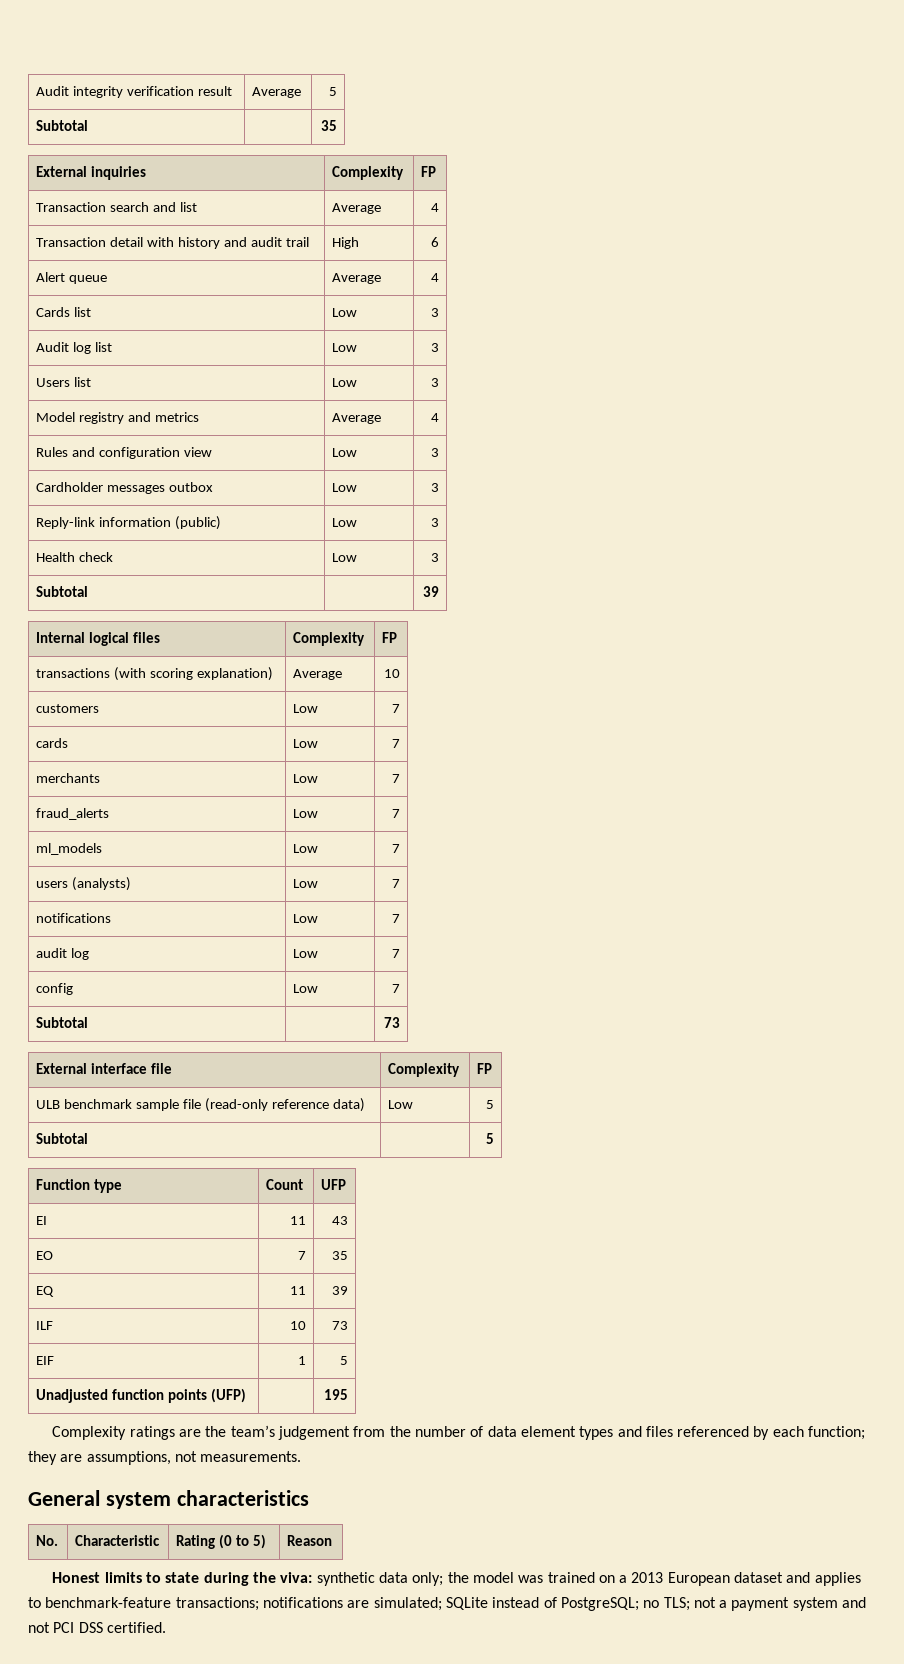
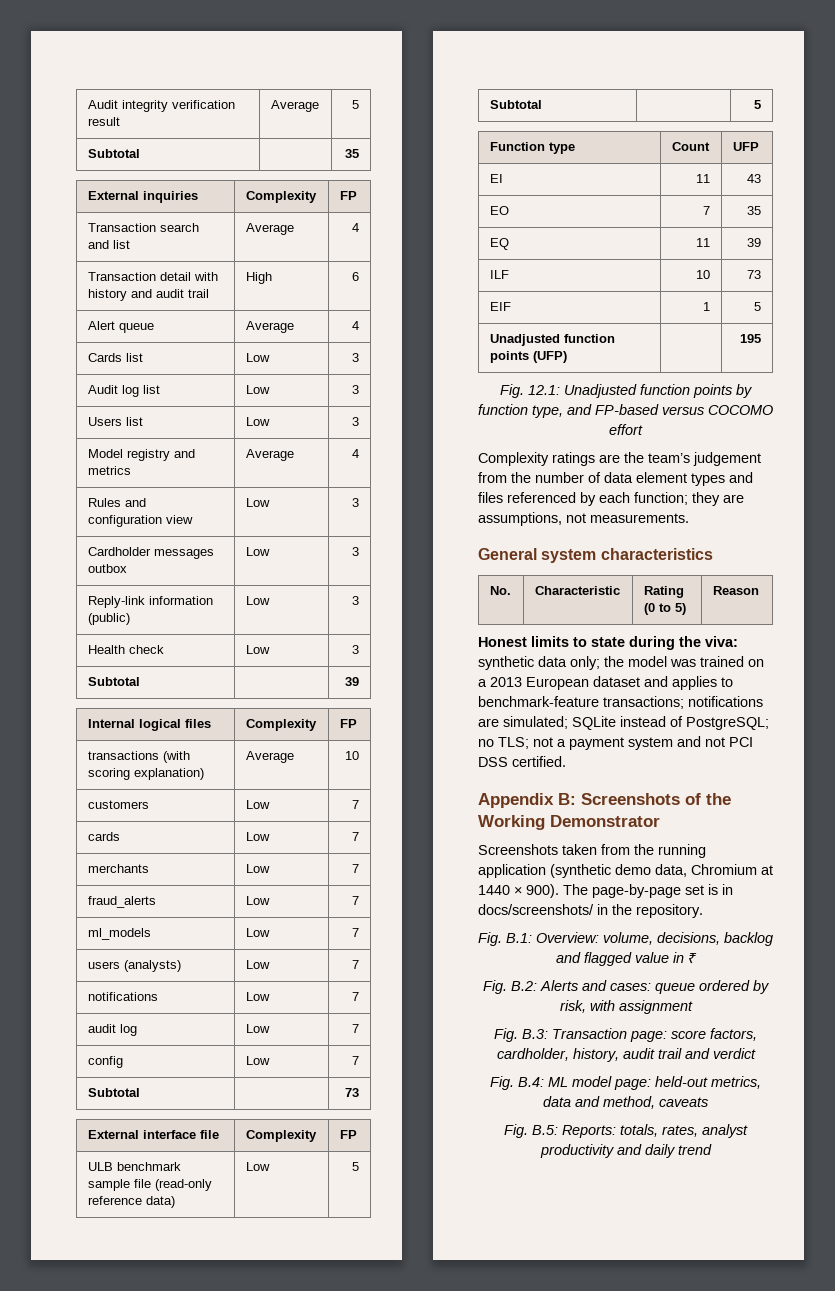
+ Fig. 12.1: Unadjusted function points by function type, and FP-based versus COCOMO effort
+ Appendix B: Screenshots of the Working Demonstrator
+ Screenshots taken from the running application (synthetic demo data, Chromium at 1440 × 900). The page-by-page set is in docs/screenshots/ in the repository.
+ Fig. B.1: Overview: volume, decisions, backlog and flagged value in ₹
+ Fig. B.2: Alerts and cases: queue ordered by risk, with assignment
+ Fig. B.3: Transaction page: score factors, cardholder, history, audit trail and verdict
+ Fig. B.4: ML model page: held-out metrics, data and method, caveats
+ Fig. B.5: Reports: totals, rates, analyst productivity and daily trend

